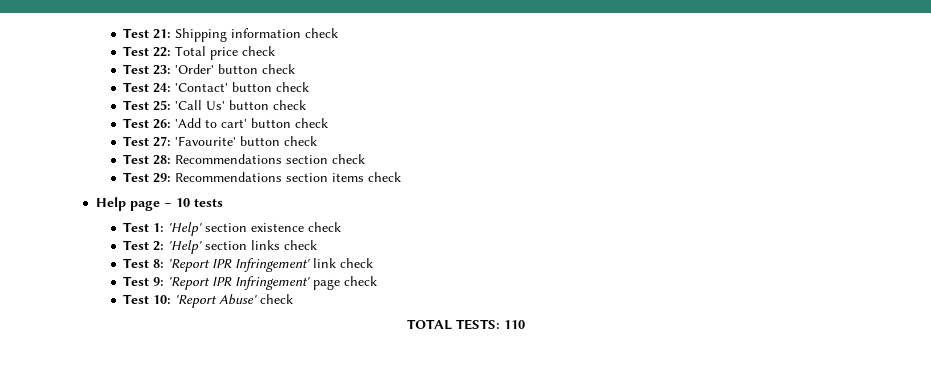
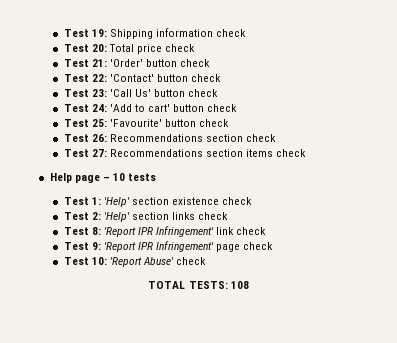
- Test 21: Shipping information check
+ Test 19: Shipping information check
- Test 22: Total price check
+ Test 20: Total price check
- Test 23: 'Order' button check
+ Test 21: 'Order' button check
- Test 24: 'Contact' button check
+ Test 22: 'Contact' button check
- Test 25: 'Call Us' button check
+ Test 23: 'Call Us' button check
- Test 26: 'Add to cart' button check
+ Test 24: 'Add to cart' button check
- Test 27: 'Favourite' button check
+ Test 25: 'Favourite' button check
- Test 28: Recommendations section check
+ Test 26: Recommendations section check
- Test 29: Recommendations section items check
+ Test 27: Recommendations section items check
- TOTAL TESTS: 110
+ TOTAL TESTS: 108

